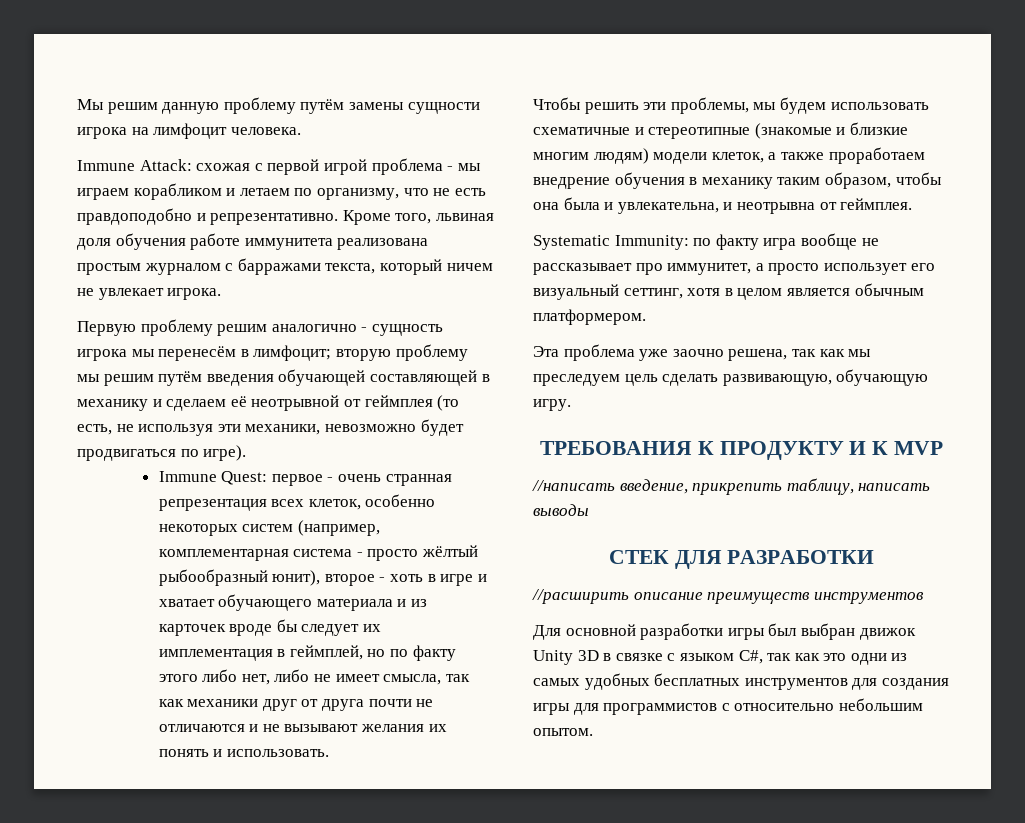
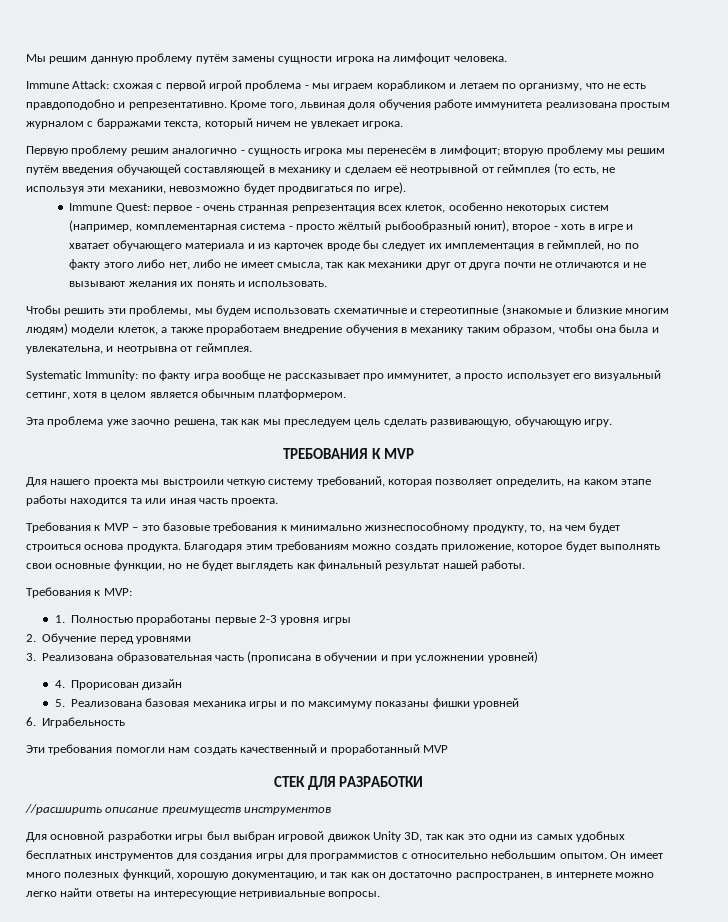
- ТРЕБОВАНИЯ К ПРОДУКТУ И К MVP
- //написать введение, прикрепить таблицу, написать выводы
+ ТРЕБОВАНИЯ К MVP
+ Для нашего проекта мы выстроили четкую систему требований, которая позволяет определить, на каком этапе работы находится та или иная часть проекта.
+ Требования к MVP – это базовые требования к минимально жизнеспособному продукту, то, на чем будет строиться основа продукта. Благодаря этим требованиям можно создать приложение, которое будет выполнять свои основные функции, но не будет выглядеть как финальный результат нашей работы.
+ Требования к MVP:
+ 1. Полностью проработаны первые 2-3 уровня игры
+ 2. Обучение перед уровнями
+ 3. Реализована образовательная часть (прописана в обучении и при усложнении уровней)
+ 4. Прорисован дизайн
+ 5. Реализована базовая механика игры и по максимуму показаны фишки уровней
+ 6. Играбельность
+ Эти требования помогли нам создать качественный и проработанный MVP
- Для основной разработки игры был выбран движок Unity 3D в связке с языком C#, так как это одни из самых удобных бесплатных инструментов для создания игры для программистов с относительно небольшим опытом.
+ Для основной разработки игры был выбран игровой движок Unity 3D, так как это одни из самых удобных бесплатных инструментов для создания игры для программистов с относительно небольшим опытом.
+ Он имеет много полезных функций, хорошую документацию, и так как он достаточно распространен, в интернете можно легко найти ответы на интересующие нетривиальные вопросы.

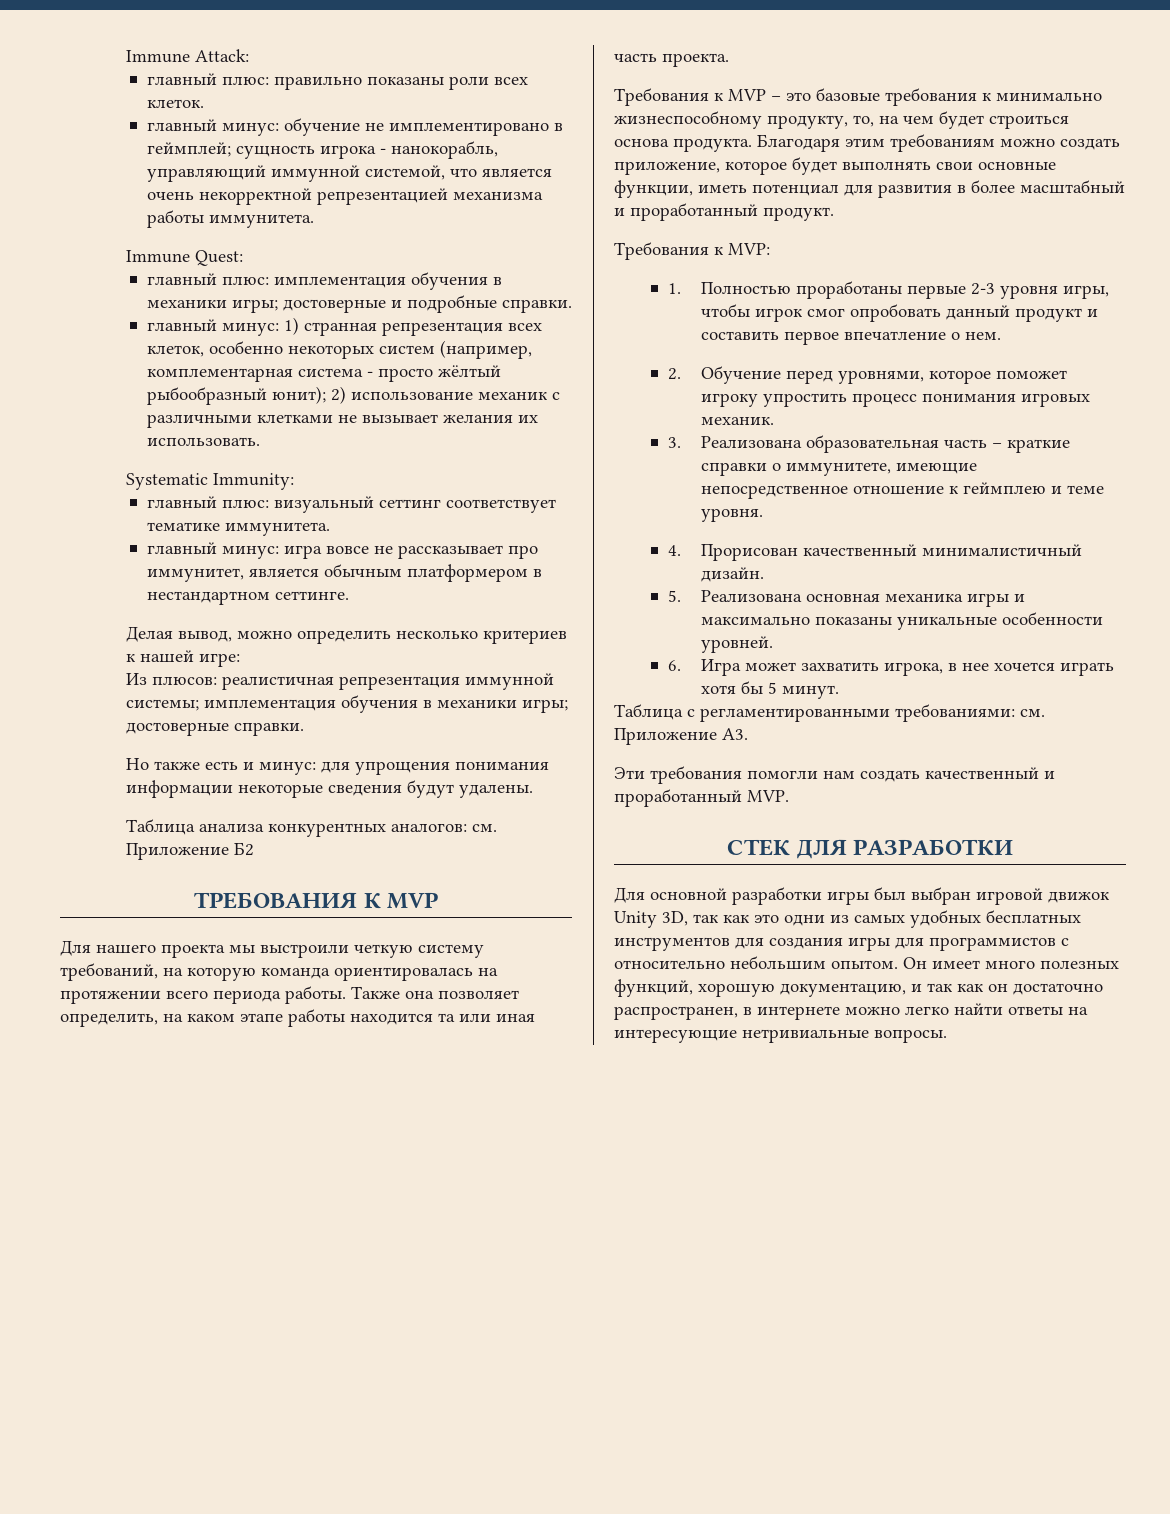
- Мы решим данную проблему путём замены сущности игрока на лимфоцит человека.
- Immune Attack: схожая с первой игрой проблема - мы играем корабликом и летаем по организму, что не есть правдоподобно и репрезентативно. Кроме того, львиная доля обучения работе иммунитета реализована простым журналом с барражами текста, который ничем не увлекает игрока.
- Первую проблему решим аналогично - сущность игрока мы перенесём в лимфоцит; вторую проблему мы решим путём введения обучающей составляющей в механику и сделаем её неотрывной от геймплея (то есть, не используя эти механики, невозможно будет продвигаться по игре).
- Immune Quest: первое - очень странная репрезентация всех клеток, особенно некоторых систем (например, комплементарная система - просто жёлтый рыбообразный юнит), второе - хоть в игре и хватает обучающего материала и из карточек вроде бы следует их имплементация в геймплей, но по факту этого либо нет, либо не имеет смысла, так как механики друг от друга почти не отличаются и не вызывают желания их понять и использовать.
- Чтобы решить эти проблемы, мы будем использовать схематичные и стереотипные (знакомые и близкие многим людям) модели клеток, а также проработаем внедрение обучения в механику таким образом, чтобы она была и увлекательна, и неотрывна от геймплея.
- Systematic Immunity: по факту игра вообще не рассказывает про иммунитет, а просто использует его визуальный сеттинг, хотя в целом является обычным платформером.
- Эта проблема уже заочно решена, так как мы преследуем цель сделать развивающую, обучающую игру.
+ Immune Attack:
+ главный плюс: правильно показаны роли всех клеток.
+ главный минус: обучение не имплементировано в геймплей; сущность игрока - нанокорабль, управляющий иммунной системой, что является очень некорректной репрезентацией механизма работы иммунитета.
+ Immune Quest:
+ главный плюс: имплементация обучения в механики игры; достоверные и подробные справки.
+ главный минус: 1) странная репрезентация всех клеток, особенно некоторых систем (например, комплементарная система - просто жёлтый рыбообразный юнит); 2) использование механик с различными клетками не вызывает желания их использовать.
+ Systematic Immunity:
+ главный плюс: визуальный сеттинг соответствует тематике иммунитета.
+ главный минус: игра вовсе не рассказывает про иммунитет, является обычным платформером в нестандартном сеттинге.
+ Делая вывод, можно определить несколько критериев к нашей игре:
+ Из плюсов: реалистичная репрезентация иммунной системы; имплементация обучения в механики игры; достоверные справки.
+ Но также есть и минус: для упрощения понимания информации некоторые сведения будут удалены.
+ Таблица анализа конкурентных аналогов: см. Приложение Б2
- Для нашего проекта мы выстроили четкую систему требований, которая позволяет определить, на каком этапе работы находится та или иная часть проекта.
+ Для нашего проекта мы выстроили четкую систему требований, на которую команда ориентировалась на протяжении всего периода работы. Также она позволяет определить, на каком этапе работы находится та или иная часть проекта.
- Благодаря этим требованиям можно создать приложение, которое будет выполнять свои основные функции, но не будет выглядеть как финальный результат нашей работы.
+ Благодаря этим требованиям можно создать приложение, которое будет выполнять свои основные функции, иметь потенциал для развития в более масштабный и проработанный продукт.
- 1. Полностью проработаны первые 2-3 уровня игры
- 2. Обучение перед уровнями
- 3. Реализована образовательная часть (прописана в обучении и при усложнении уровней)
+ 1. Полностью проработаны первые 2-3 уровня игры, чтобы игрок смог опробовать данный продукт и составить первое впечатление о нем.
+ 2. Обучение перед уровнями, которое поможет игроку упростить процесс понимания игровых механик.
+ 3. Реализована образовательная часть – краткие справки о иммунитете, имеющие непосредственное отношение к геймплею и теме уровня.
- 4. Прорисован дизайн
+ 4. Прорисован качественный минималистичный дизайн.
- 5. Реализована базовая механика игры и по максимуму показаны фишки уровней
- 6. Играбельность
+ 5. Реализована основная механика игры и максимально показаны уникальные особенности уровней.
+ 6. Игра может захватить игрока, в нее хочется играть хотя бы 5 минут.
+ Таблица с регламентированными требованиями: см. Приложение А3.
- Эти требования помогли нам создать качественный и проработанный MVP
+ Эти требования помогли нам создать качественный и проработанный MVP.
- //расширить описание преимуществ инструментов

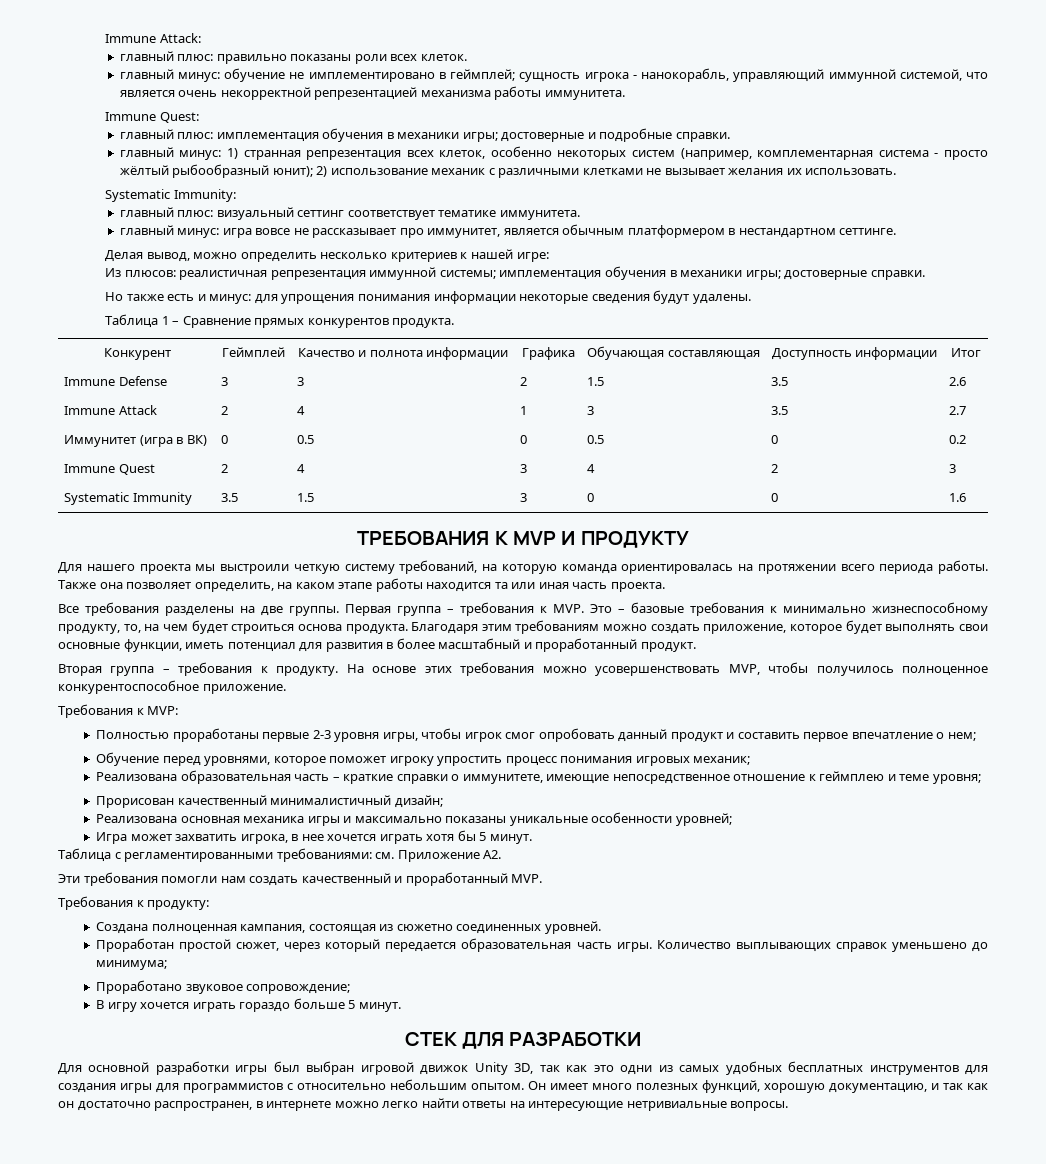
- Таблица анализа конкурентных аналогов: см. Приложение Б2
+ Таблица 1 – Сравнение прямых конкурентов продукта.
+ Конкурент | Геймплей | Качество и полнота информации | Графика | Обучающая составляющая | Доступность информации | Итог
+ Immune Defense | 3 | 3 | 2 | 1.5 | 3.5 | 2.6
+ Immune Attack | 2 | 4 | 1 | 3 | 3.5 | 2.7
+ Иммунитет (игра в ВК) | 0 | 0.5 | 0 | 0.5 | 0 | 0.2
+ Immune Quest | 2 | 4 | 3 | 4 | 2 | 3
+ Systematic Immunity | 3.5 | 1.5 | 3 | 0 | 0 | 1.6
- ТРЕБОВАНИЯ К MVP
+ ТРЕБОВАНИЯ К MVP И ПРОДУКТУ
- Требования к MVP – это базовые требования к минимально жизнеспособному продукту, то, на чем будет строиться основа продукта.
+ Все требования разделены на две группы. Первая группа – требования к MVP. Это – базовые требования к минимально жизнеспособному продукту, то, на чем будет строиться основа продукта.
+ Вторая группа – требования к продукту. На основе этих требования можно усовершенствовать MVP, чтобы получилось полноценное конкурентоспособное приложение.
- 1. Полностью проработаны первые 2-3 уровня игры, чтобы игрок смог опробовать данный продукт и составить первое впечатление о нем.
- 2. Обучение перед уровнями, которое поможет игроку упростить процесс понимания игровых механик.
- 3. Реализована образовательная часть – краткие справки о иммунитете, имеющие непосредственное отношение к геймплею и теме уровня.
- 4. Прорисован качественный минималистичный дизайн.
- 5. Реализована основная механика игры и максимально показаны уникальные особенности уровней.
- 6. Игра может захватить игрока, в нее хочется играть хотя бы 5 минут.
+ Полностью проработаны первые 2-3 уровня игры, чтобы игрок смог опробовать данный продукт и составить первое впечатление о нем;
+ Обучение перед уровнями, которое поможет игроку упростить процесс понимания игровых механик;
+ Реализована образовательная часть – краткие справки о иммунитете, имеющие непосредственное отношение к геймплею и теме уровня;
+ Прорисован качественный минималистичный дизайн;
+ Реализована основная механика игры и максимально показаны уникальные особенности уровней;
+ Игра может захватить игрока, в нее хочется играть хотя бы 5 минут.
- Таблица с регламентированными требованиями: см. Приложение А3.
+ Таблица с регламентированными требованиями: см. Приложение А2.
+ Требования к продукту:
+ Создана полноценная кампания, состоящая из сюжетно соединенных уровней.
+ Проработан простой сюжет, через который передается образовательная часть игры. Количество выплывающих справок уменьшено до минимума;
+ Проработано звуковое сопровождение;
+ В игру хочется играть гораздо больше 5 минут.

